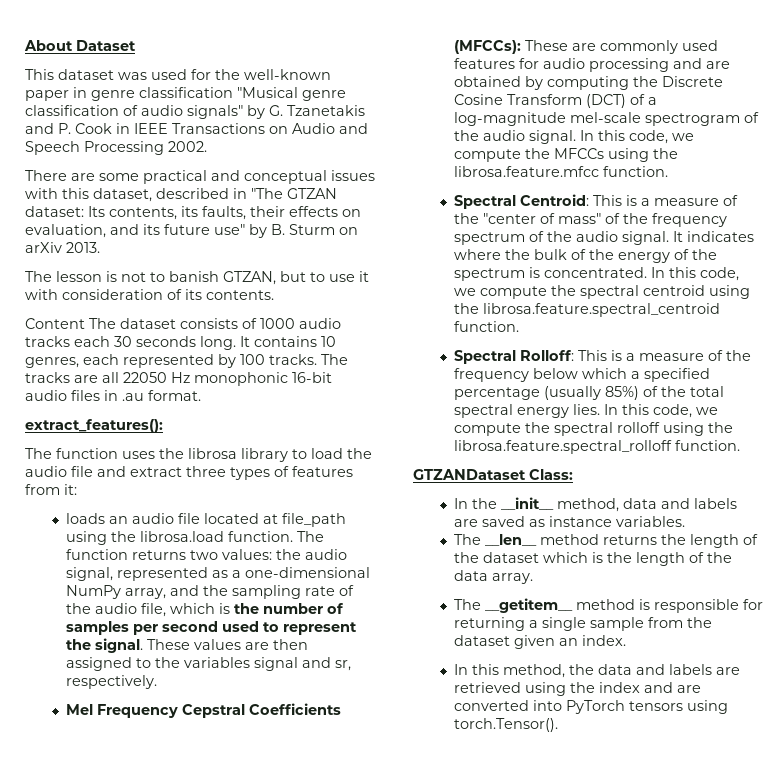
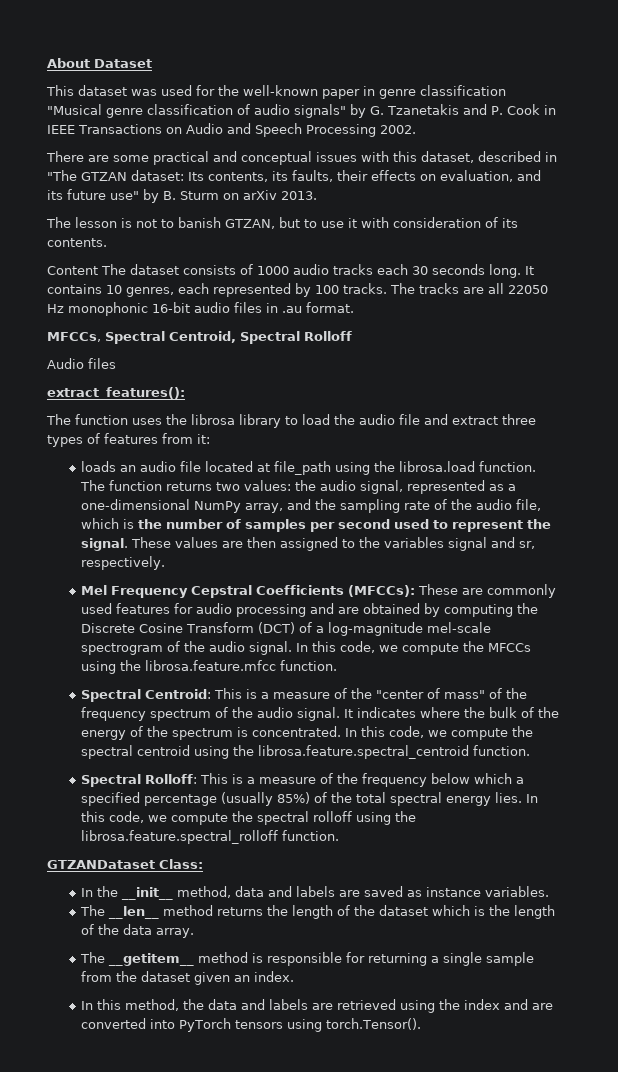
+ MFCCs, Spectral Centroid, Spectral Rolloff
+ Audio files

